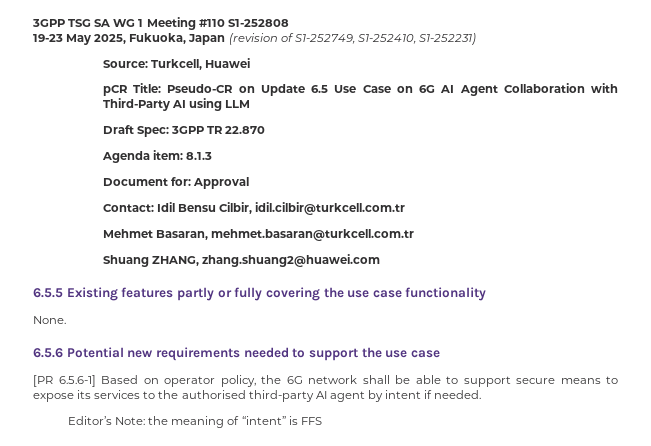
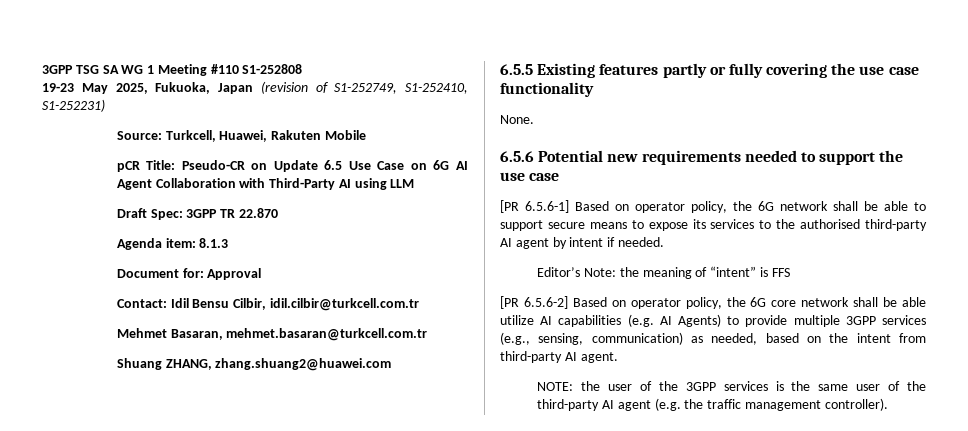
- Source: Turkcell, Huawei
+ Source: Turkcell, Huawei, Rakuten Mobile
+ [PR 6.5.6-2] Based on operator policy, the 6G core network shall be able utilize AI capabilities (e.g. AI Agents) to provide multiple 3GPP services (e.g., sensing, communication) as needed, based on the intent from third-party AI agent.
+ NOTE: the user of the 3GPP services is the same user of the third-party AI agent (e.g. the traffic management controller).

